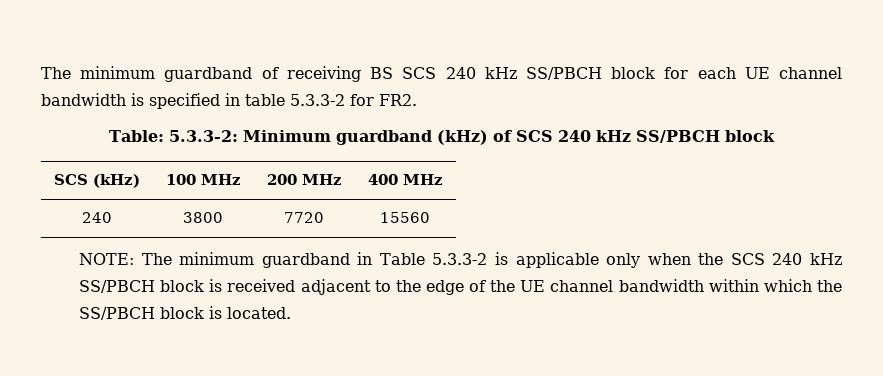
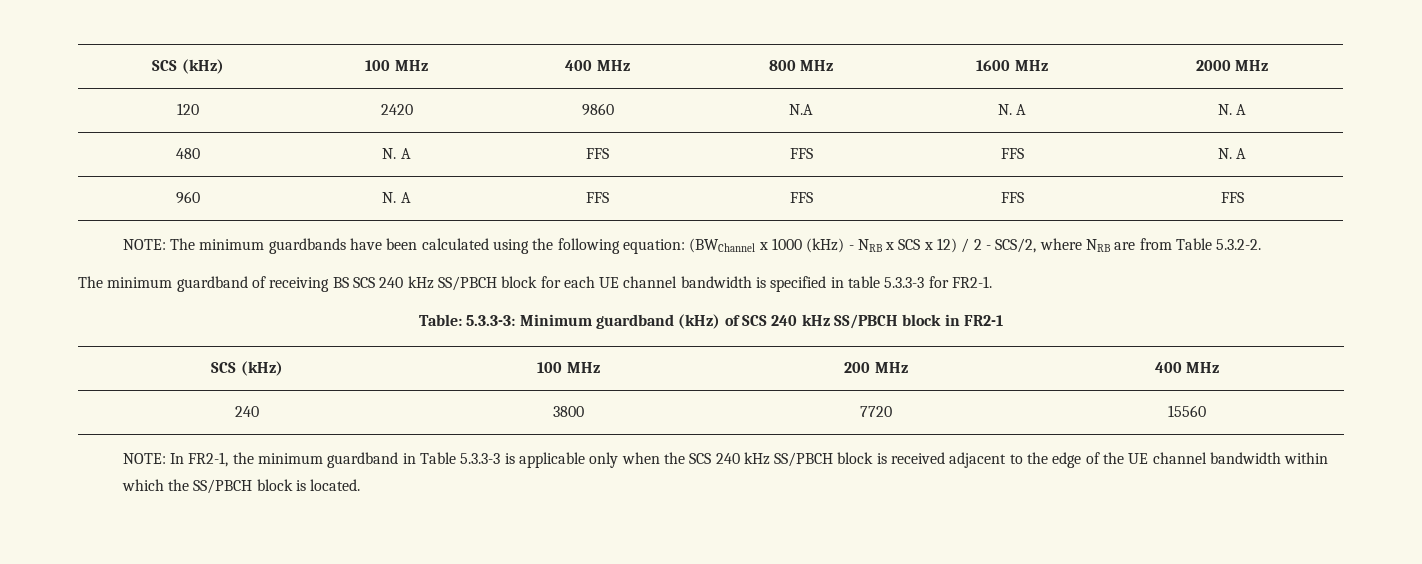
+ SCS (kHz) | 100 MHz | 400 MHz | 800 MHz | 1600 MHz | 2000 MHz
+ 120 | 2420 | 9860 | N.A | N. A | N. A
+ 480 | N. A | FFS | FFS | FFS | N. A
+ 960 | N. A | FFS | FFS | FFS | FFS
+ NOTE: The minimum guardbands have been calculated using the following equation: (BWChannel x 1000 (kHz) - NRB x SCS x 12) / 2 - SCS/2, where NRB are from Table 5.3.2-2.
- The minimum guardband of receiving BS SCS 240 kHz SS/PBCH block for each UE channel bandwidth is specified in table 5.3.3-2 for FR2.
+ The minimum guardband of receiving BS SCS 240 kHz SS/PBCH block for each UE channel bandwidth is specified in table 5.3.3-3 for FR2-1.
- Table: 5.3.3-2: Minimum guardband (kHz) of SCS 240 kHz SS/PBCH block
+ Table: 5.3.3-3: Minimum guardband (kHz) of SCS 240 kHz SS/PBCH block in FR2-1
- NOTE: The minimum guardband in Table 5.3.3-2 is applicable only when the SCS 240 kHz SS/PBCH block is received adjacent to the edge of the UE channel bandwidth within which the SS/PBCH block is located.
+ NOTE: In FR2-1, the minimum guardband in Table 5.3.3-3 is applicable only when the SCS 240 kHz SS/PBCH block is received adjacent to the edge of the UE channel bandwidth within which the SS/PBCH block is located.

